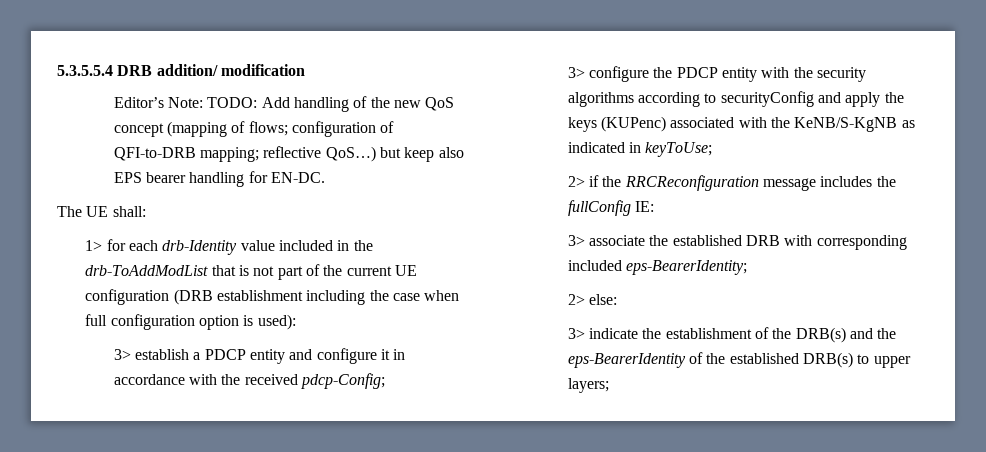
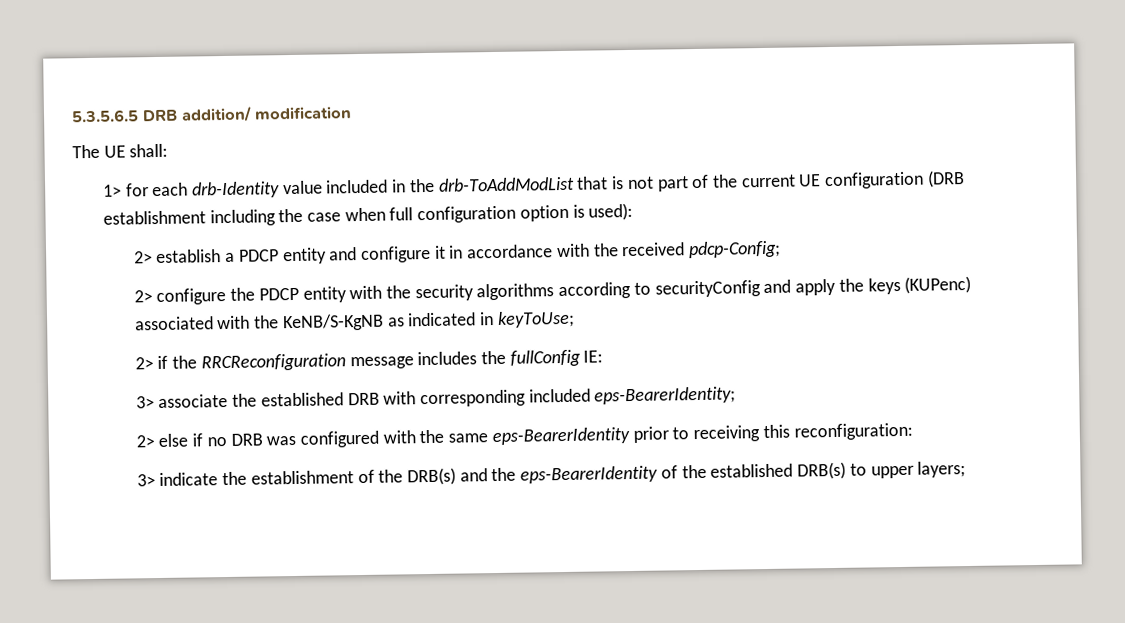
- 5.3.5.5.4 DRB addition/ modification
+ 5.3.5.6.5 DRB addition/ modification
- Editor’s Note: TODO: Add handling of the new QoS concept (mapping of flows; configuration of QFI-to-DRB mapping; reflective QoS…) but keep also EPS bearer handling for EN-DC.
- 3> establish a PDCP entity and configure it in accordance with the received pdcp-Config;
+ 2> establish a PDCP entity and configure it in accordance with the received pdcp-Config;
- 3> configure the PDCP entity with the security algorithms according to securityConfig and apply the keys (KUPenc) associated with the KeNB/S-KgNB as indicated in keyToUse;
+ 2> configure the PDCP entity with the security algorithms according to securityConfig and apply the keys (KUPenc) associated with the KeNB/S-KgNB as indicated in keyToUse;
- 2> else:
+ 2> else if no DRB was configured with the same eps-BearerIdentity prior to receiving this reconfiguration:

